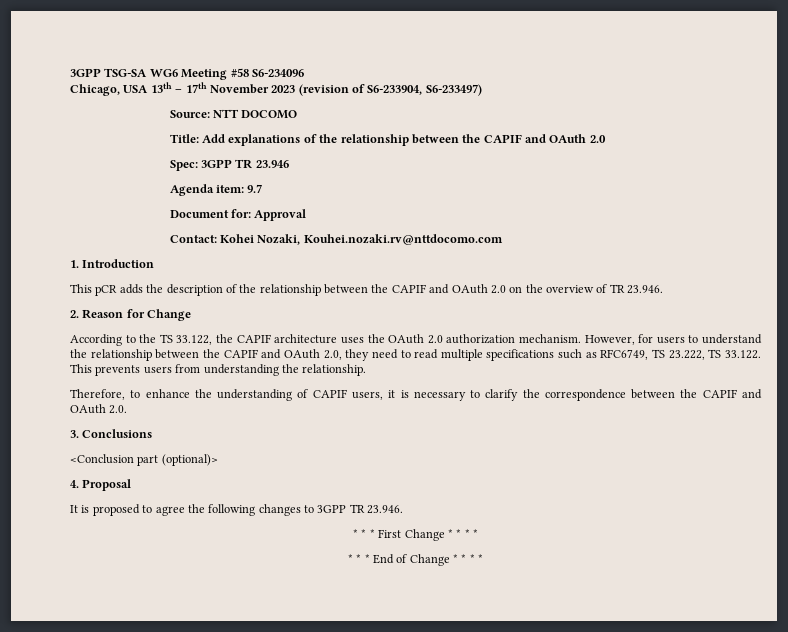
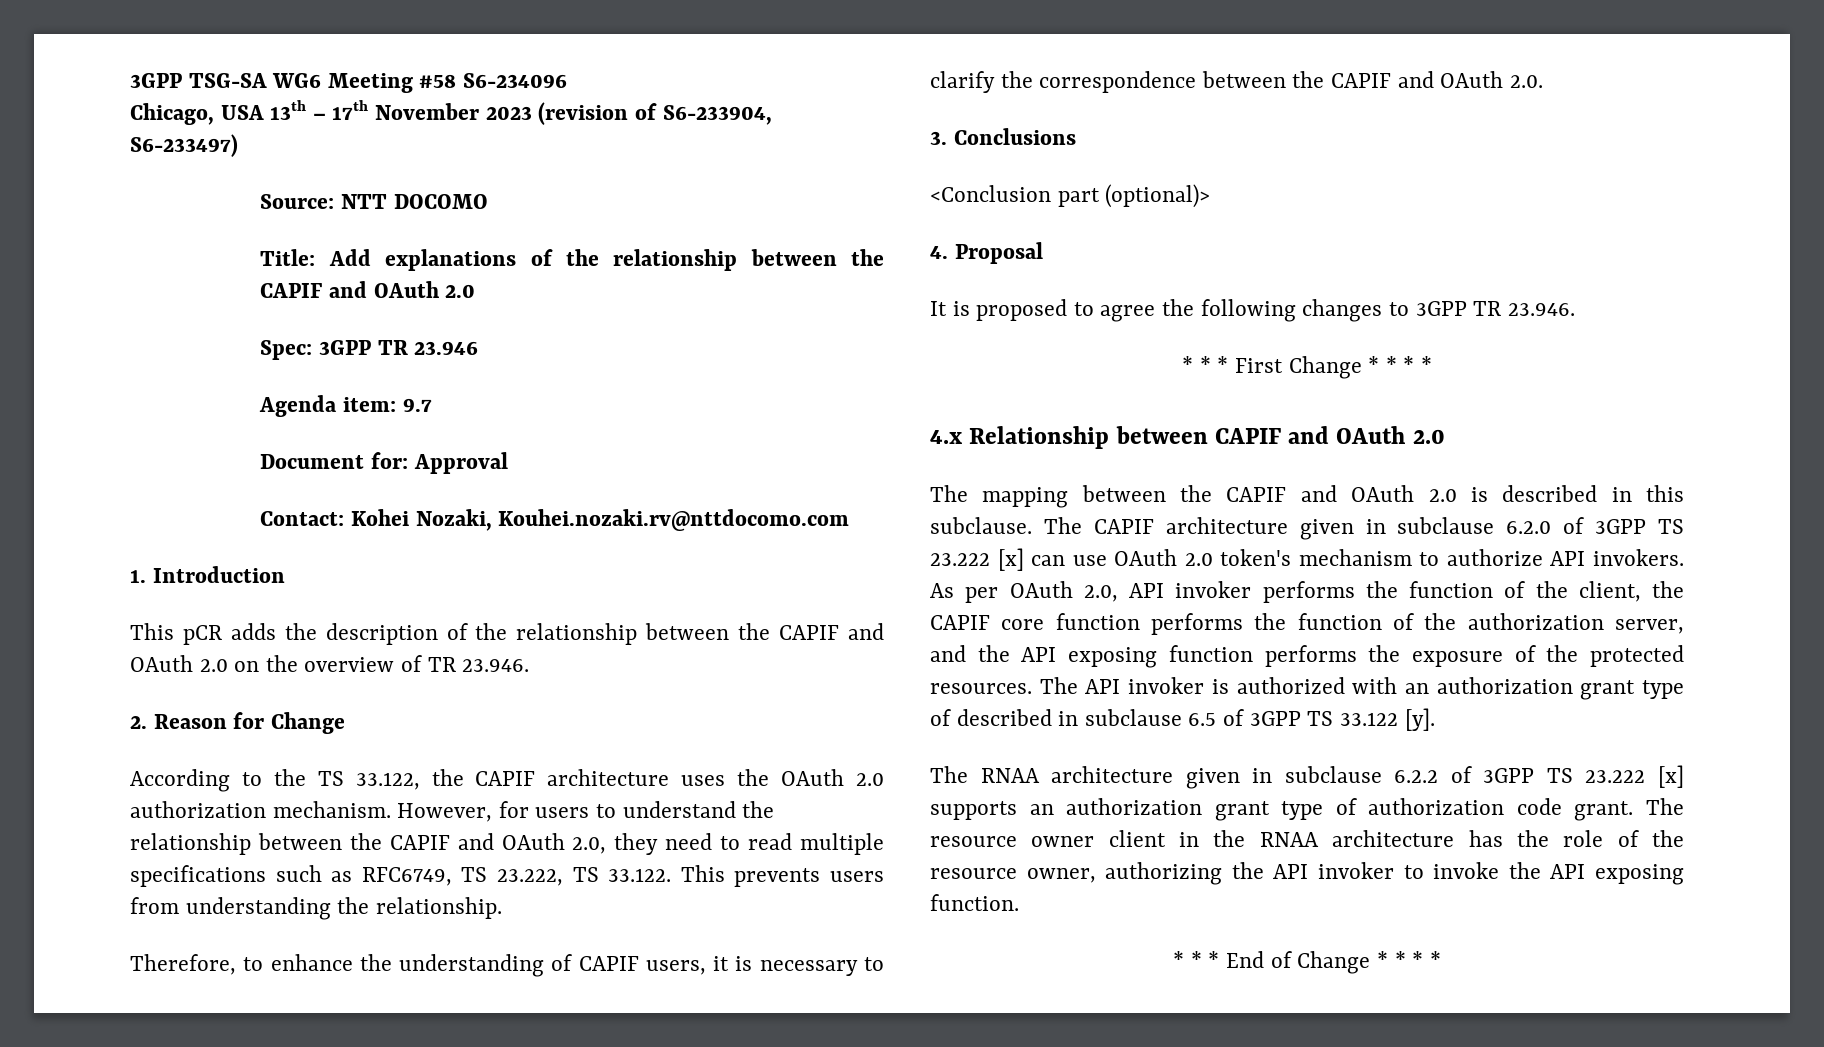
+ 4.x Relationship between CAPIF and OAuth 2.0
+ The mapping between the CAPIF and OAuth 2.0 is described in this subclause. The CAPIF architecture given in subclause 6.2.0 of 3GPP TS 23.222 [x] can use OAuth 2.0 token's mechanism to authorize API invokers. As per OAuth 2.0, API invoker performs the function of the client, the CAPIF core function performs the function of the authorization server, and the API exposing function performs the exposure of the protected resources. The API invoker is authorized with an authorization grant type of described in subclause 6.5 of 3GPP TS 33.122 [y].
+ The RNAA architecture given in subclause 6.2.2 of 3GPP TS 23.222 [x] supports an authorization grant type of authorization code grant. The resource owner client in the RNAA architecture has the role of the resource owner, authorizing the API invoker to invoke the API exposing function.

